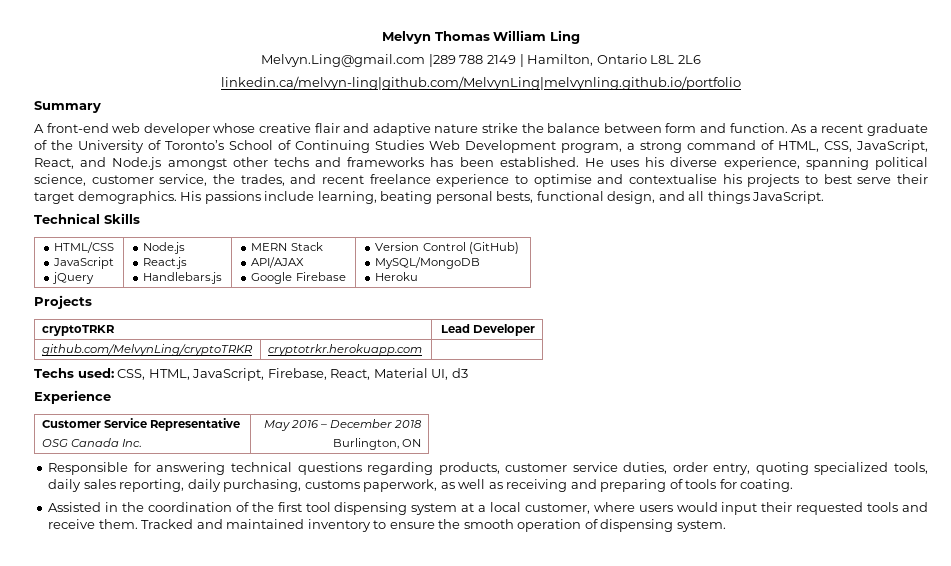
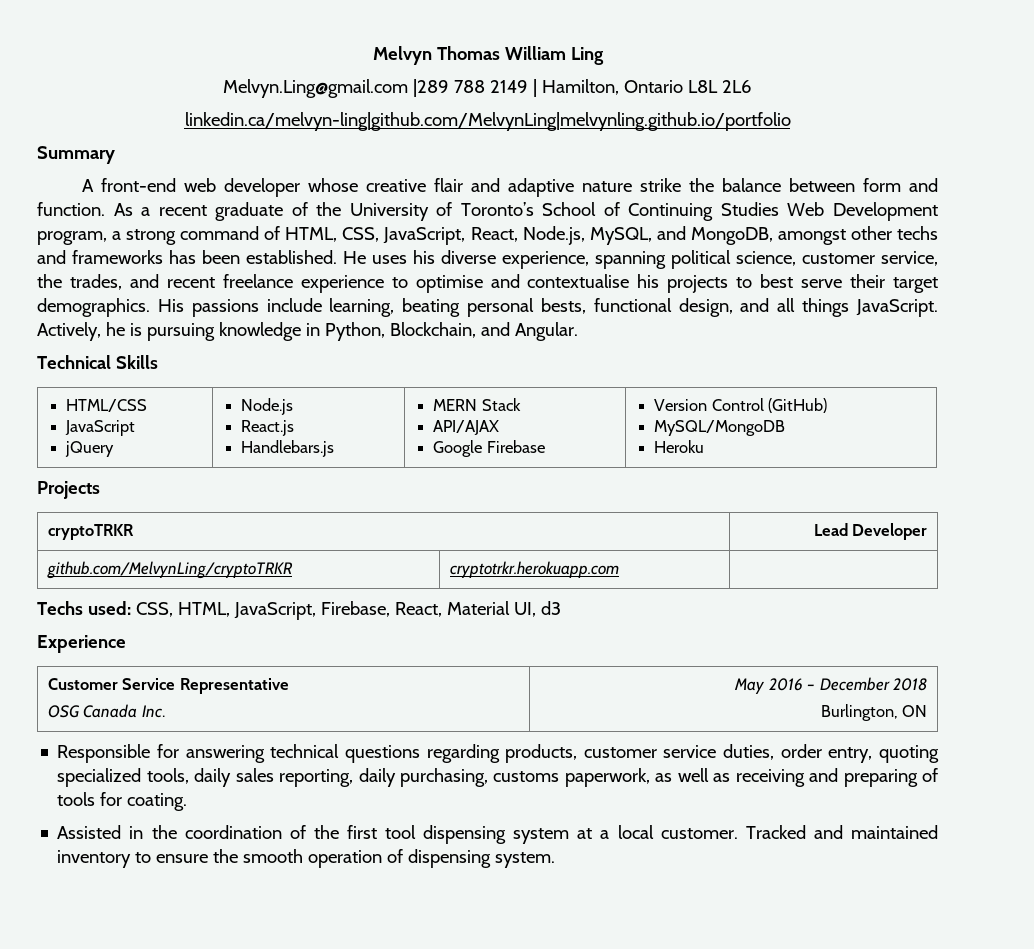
- As a recent graduate of the University of Toronto’s School of Continuing Studies Web Development program, a strong command of HTML, CSS, JavaScript, React, and Node.js amongst other techs and frameworks has been established.
+ As a recent graduate of the University of Toronto’s School of Continuing Studies Web Development program, a strong command of HTML, CSS, JavaScript, React, Node.js, MySQL, and MongoDB, amongst other techs and frameworks has been established.
+ Actively, he is pursuing knowledge in Python, Blockchain, and Angular.
- Assisted in the coordination of the first tool dispensing system at a local customer, where users would input their requested tools and receive them.
+ Assisted in the coordination of the first tool dispensing system at a local customer.

